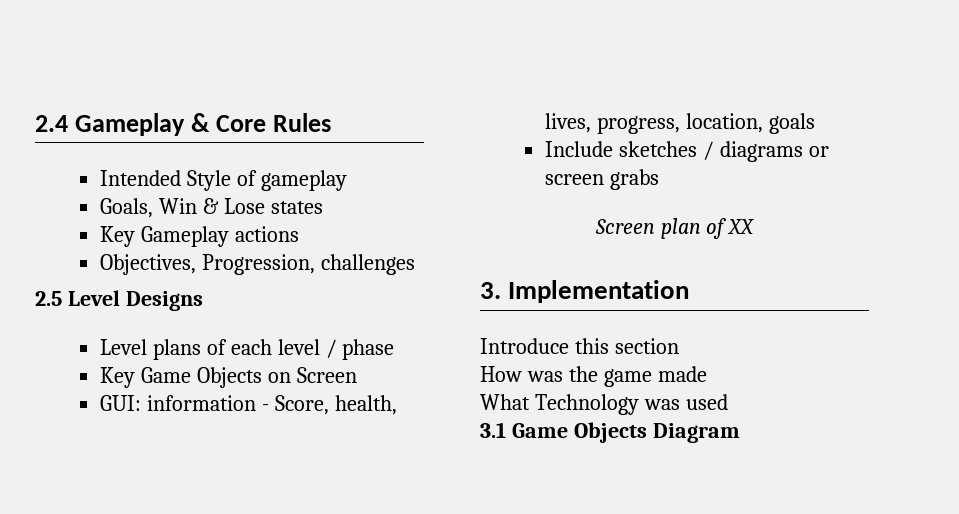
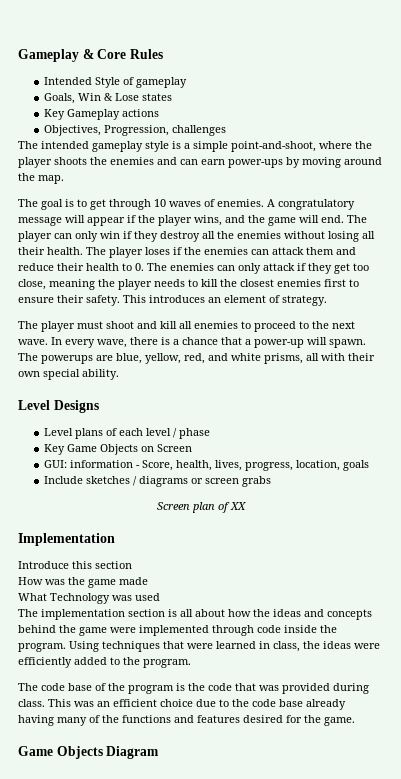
- 2.4 Gameplay & Core Rules
+ Gameplay & Core Rules
- 2.5 Level Designs
+ The intended gameplay style is a simple point-and-shoot, where the player shoots the enemies and can earn power-ups by moving around the map.
+ The goal is to get through 10 waves of enemies. A congratulatory message will appear if the player wins, and the game will end. The player can only win if they destroy all the enemies without losing all their health. The player loses if the enemies can attack them and reduce their health to 0. The enemies can only attack if they get too close, meaning the player needs to kill the closest enemies first to ensure their safety. This introduces an element of strategy.
+ The player must shoot and kill all enemies to proceed to the next wave. In every wave, there is a chance that a power-up will spawn. The powerups are blue, yellow, red, and white prisms, all with their own special ability.
+ Level Designs
- 3. Implementation
+ Implementation
- 3.1 Game Objects Diagram
+ The implementation section is all about how the ideas and concepts behind the game were implemented through code inside the program. Using techniques that were learned in class, the ideas were efficiently added to the program.
+ The code base of the program is the code that was provided during class. This was an efficient choice due to the code base already having many of the functions and features desired for the game.
+ Game Objects Diagram

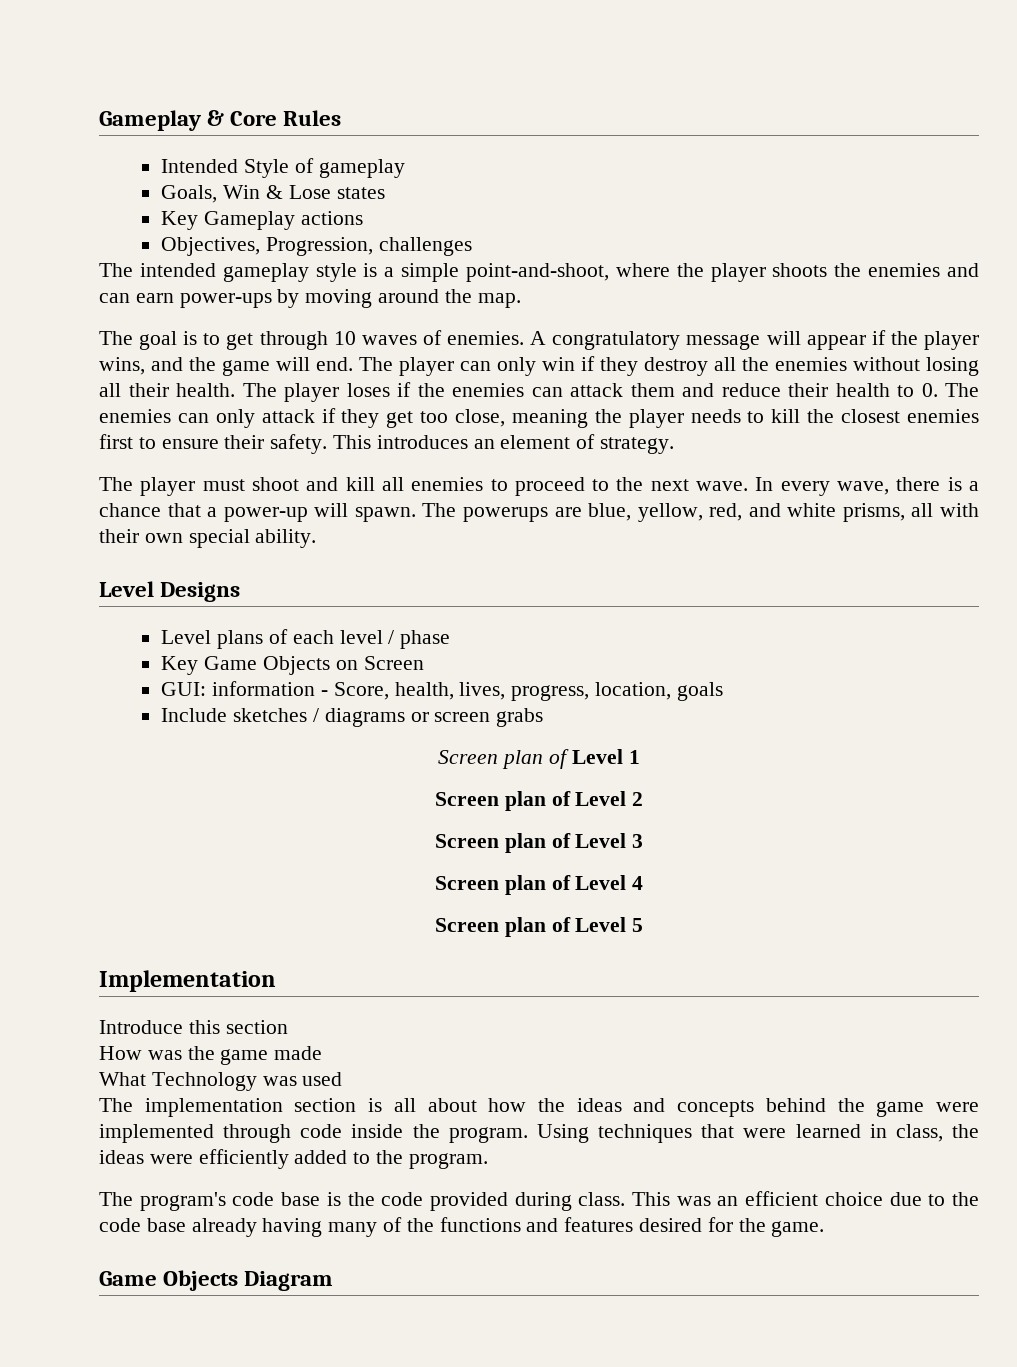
- Screen plan of XX
+ Screen plan of Level 1
+ Screen plan of Level 2
+ Screen plan of Level 3
+ Screen plan of Level 4
+ Screen plan of Level 5
- The code base of the program is the code that was provided during class.
+ The program's code base is the code provided during class.

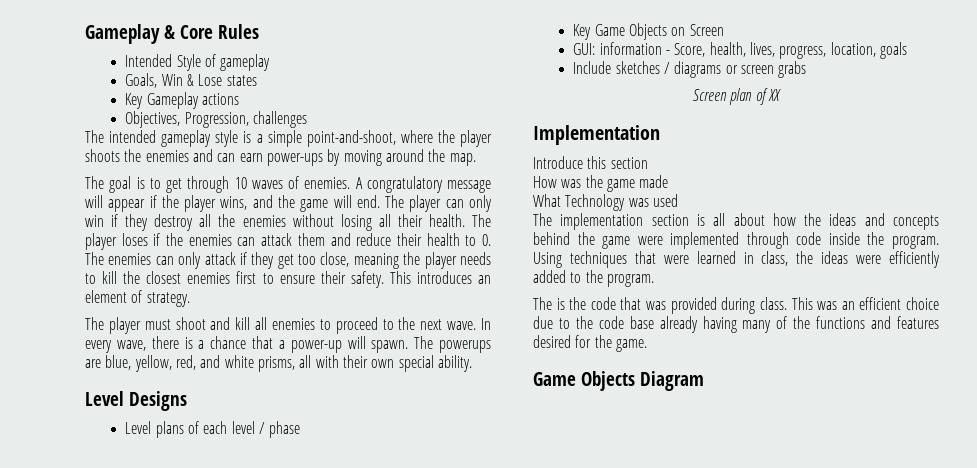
- Screen plan of Level 1
- Screen plan of Level 2
- Screen plan of Level 3
- Screen plan of Level 4
- Screen plan of Level 5
+ Screen plan of XX
- The program's code base is the code provided during class.
+ The is the code that was provided during class.

